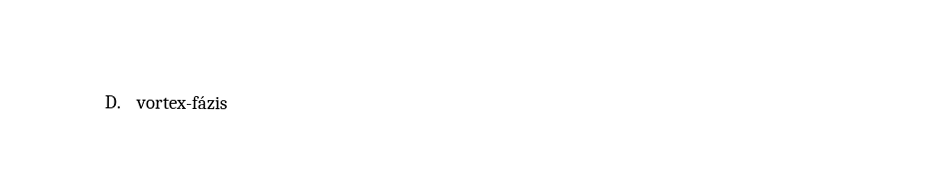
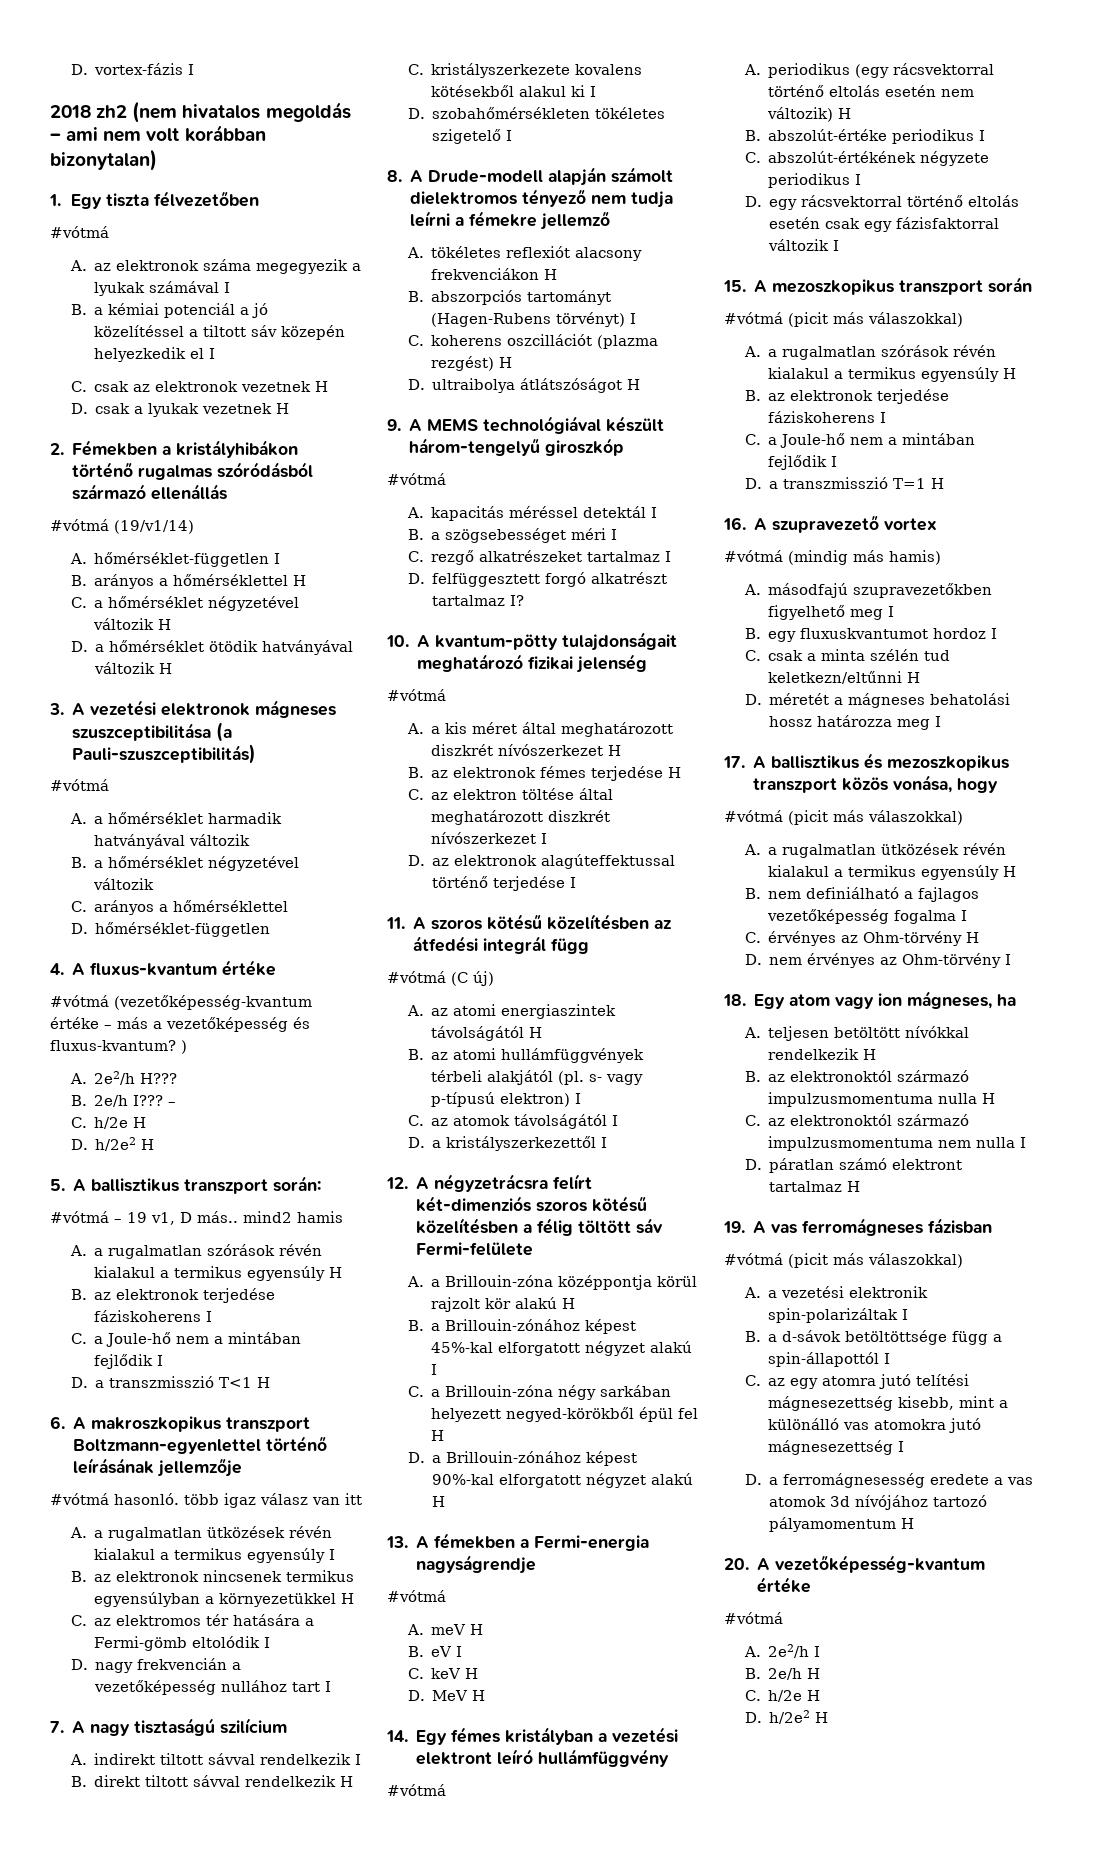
- D. vortex-fázis
+ D. vortex-fázis I
+ 2018 zh2 (nem hivatalos megoldás – ami nem volt korábban bizonytalan)
+ 1. Egy tiszta félvezetőben
+ #vótmá
+ A. az elektronok száma megegyezik a lyukak számával I
+ B. a kémiai potenciál a jó közelítéssel a tiltott sáv közepén helyezkedik el I
+ C. csak az elektronok vezetnek H
+ D. csak a lyukak vezetnek H
+ 2. Fémekben a kristályhibákon történő rugalmas szóródásból származó ellenállás
+ #vótmá (19/v1/14)
+ A. hőmérséklet-független I
+ B. arányos a hőmérséklettel H
+ C. a hőmérséklet négyzetével változik H
+ D. a hőmérséklet ötödik hatványával változik H
+ 3. A vezetési elektronok mágneses szuszceptibilitása (a Pauli-szuszceptibilitás)
+ #vótmá
+ A. a hőmérséklet harmadik hatványával változik
+ B. a hőmérséklet négyzetével változik
+ C. arányos a hőmérséklettel
+ D. hőmérséklet-független
+ 4. A fluxus-kvantum értéke
+ #vótmá (vezetőképesség-kvantum értéke – más a vezetőképesség és fluxus-kvantum? )
+ A. 2e2/h H???
+ B. 2e/h I??? –
+ C. h/2e H
+ D. h/2e2 H
+ 5. A ballisztikus transzport során:
+ #vótmá – 19 v1, D más.. mind2 hamis
+ A. a rugalmatlan szórások révén kialakul a termikus egyensúly H
+ B. az elektronok terjedése fáziskoherens I
+ C. a Joule-hő nem a mintában fejlődik I
+ D. a transzmisszió T<1 H
+ 6. A makroszkopikus transzport Boltzmann-egyenlettel történő leírásának jellemzője
+ #vótmá hasonló. több igaz válasz van itt
+ A. a rugalmatlan ütközések révén kialakul a termikus egyensúly I
+ B. az elektronok nincsenek termikus egyensúlyban a környezetükkel H
+ C. az elektromos tér hatására a Fermi-gömb eltolódik I
+ D. nagy frekvencián a vezetőképesség nullához tart I
+ 7. A nagy tisztaságú szilícium
+ A. indirekt tiltott sávval rendelkezik I
+ B. direkt tiltott sávval rendelkezik H
+ C. kristályszerkezete kovalens kötésekből alakul ki I
+ D. szobahőmérsékleten tökéletes szigetelő I
+ 8. A Drude-modell alapján számolt dielektromos tényező nem tudja leírni a fémekre jellemző
+ A. tökéletes reflexiót alacsony frekvenciákon H
+ B. abszorpciós tartományt (Hagen-Rubens törvényt) I
+ C. koherens oszcillációt (plazma rezgést) H
+ D. ultraibolya átlátszóságot H
+ 9. A MEMS technológiával készült három-tengelyű giroszkóp
+ #vótmá
+ A. kapacitás méréssel detektál I
+ B. a szögsebességet méri I
+ C. rezgő alkatrészeket tartalmaz I
+ D. felfüggesztett forgó alkatrészt tartalmaz I?
+ 10. A kvantum-pötty tulajdonságait meghatározó fizikai jelenség
+ #vótmá
+ A. a kis méret által meghatározott diszkrét nívószerkezet H
+ B. az elektronok fémes terjedése H
+ C. az elektron töltése által meghatározott diszkrét nívószerkezet I
+ D. az elektronok alagúteffektussal történő terjedése I
+ 11. A szoros kötésű közelítésben az átfedési integrál függ
+ #vótmá (C új)
+ A. az atomi energiaszintek távolságától H
+ B. az atomi hullámfüggvények térbeli alakjától (pl. s- vagy p-típusú elektron) I
+ C. az atomok távolságától I
+ D. a kristályszerkezettől I
+ 12. A négyzetrácsra felírt két-dimenziós szoros kötésű közelítésben a félig töltött sáv Fermi-felülete
+ A. a Brillouin-zóna középpontja körül rajzolt kör alakú H
+ B. a Brillouin-zónához képest 45%-kal elforgatott négyzet alakú I
+ C. a Brillouin-zóna négy sarkában helyezett negyed-körökből épül fel H
+ D. a Brillouin-zónához képest 90%-kal elforgatott négyzet alakú H
+ 13. A fémekben a Fermi-energia nagyságrendje
+ #vótmá
+ A. meV H
+ B. eV I
+ C. keV H
+ D. MeV H
+ 14. Egy fémes kristályban a vezetési elektront leíró hullámfüggvény
+ #vótmá
+ A. periodikus (egy rácsvektorral történő eltolás esetén nem változik) H
+ B. abszolút-értéke periodikus I
+ C. abszolút-értékének négyzete periodikus I
+ D. egy rácsvektorral történő eltolás esetén csak egy fázisfaktorral változik I
+ 15. A mezoszkopikus transzport során
+ #vótmá (picit más válaszokkal)
+ A. a rugalmatlan szórások révén kialakul a termikus egyensúly H
+ B. az elektronok terjedése fáziskoherens I
+ C. a Joule-hő nem a mintában fejlődik I
+ D. a transzmisszió T=1 H
+ 16. A szupravezető vortex
+ #vótmá (mindig más hamis)
+ A. másodfajú szupravezetőkben figyelhető meg I
+ B. egy fluxuskvantumot hordoz I
+ C. csak a minta szélén tud keletkezn/eltűnni H
+ D. méretét a mágneses behatolási hossz határozza meg I
+ 17. A ballisztikus és mezoszkopikus transzport közös vonása, hogy
+ #vótmá (picit más válaszokkal)
+ A. a rugalmatlan ütközések révén kialakul a termikus egyensúly H
+ B. nem definiálható a fajlagos vezetőképesség fogalma I
+ C. érvényes az Ohm-törvény H
+ D. nem érvényes az Ohm-törvény I
+ 18. Egy atom vagy ion mágneses, ha
+ A. teljesen betöltött nívókkal rendelkezik H
+ B. az elektronoktól származó impulzusmomentuma nulla H
+ C. az elektronoktól származó impulzusmomentuma nem nulla I
+ D. páratlan számó elektront tartalmaz H
+ 19. A vas ferromágneses fázisban
+ #vótmá (picit más válaszokkal)
+ A. a vezetési elektronik spin-polarizáltak I
+ B. a d-sávok betöltöttsége függ a spin-állapottól I
+ C. az egy atomra jutó telítési mágnesezettség kisebb, mint a különálló vas atomokra jutó mágnesezettség I
+ D. a ferromágnesesség eredete a vas atomok 3d nívójához tartozó pályamomentum H
+ 20. A vezetőképesség-kvantum értéke
+ #vótmá
+ A. 2e2/h I
+ B. 2e/h H
+ C. h/2e H
+ D. h/2e2 H

